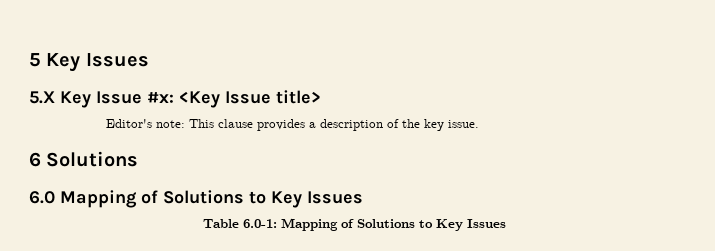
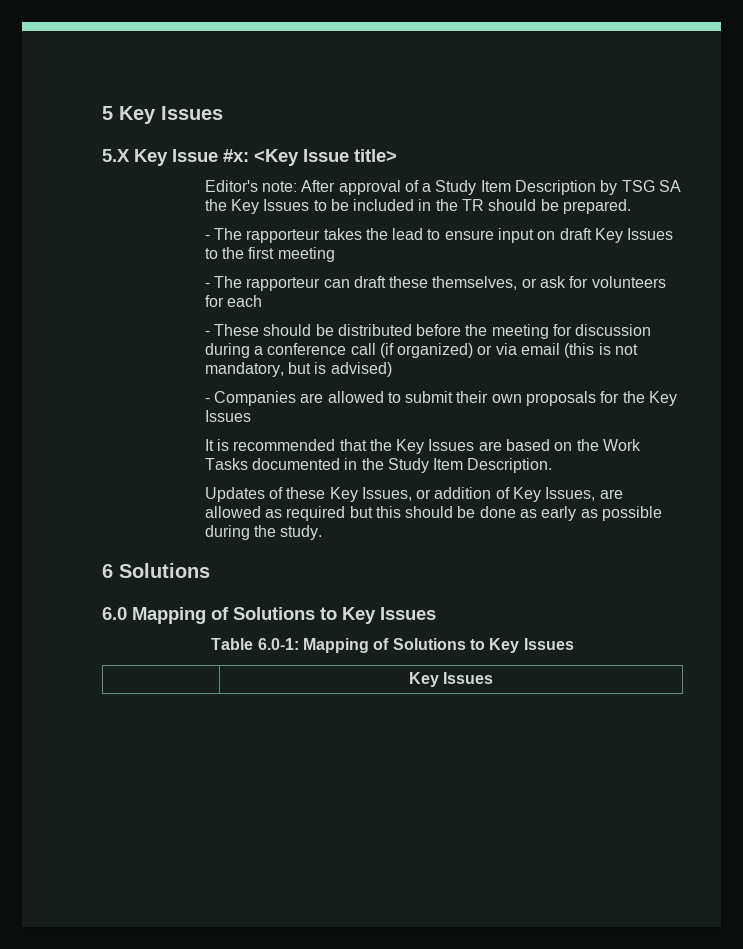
- Editor's note: This clause provides a description of the key issue.
+ Editor's note: After approval of a Study Item Description by TSG SA the Key Issues to be included in the TR should be prepared.
+ - The rapporteur takes the lead to ensure input on draft Key Issues to the first meeting
+ - The rapporteur can draft these themselves, or ask for volunteers for each
+ - These should be distributed before the meeting for discussion during a conference call (if organized) or via email (this is not mandatory, but is advised)
+ - Companies are allowed to submit their own proposals for the Key Issues
+ It is recommended that the Key Issues are based on the Work Tasks documented in the Study Item Description.
+ Updates of these Key Issues, or addition of Key Issues, are allowed as required but this should be done as early as possible during the study.
+ | Key Issues

